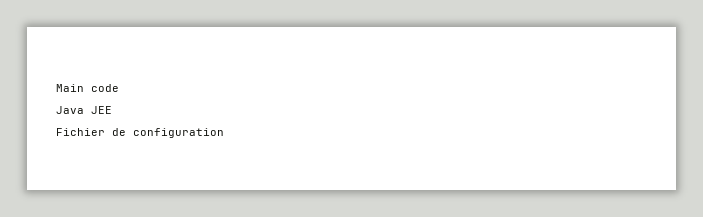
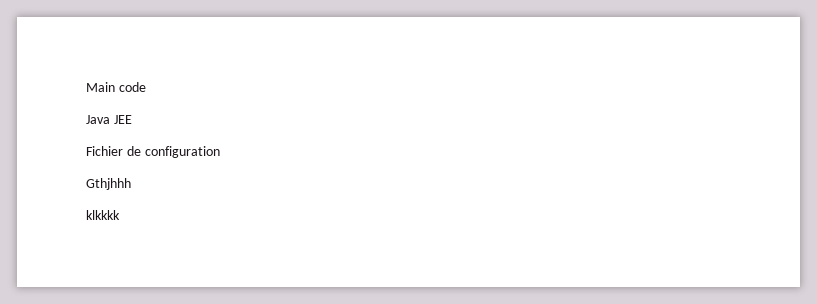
+ Gthjhhh
+ klkkkk

